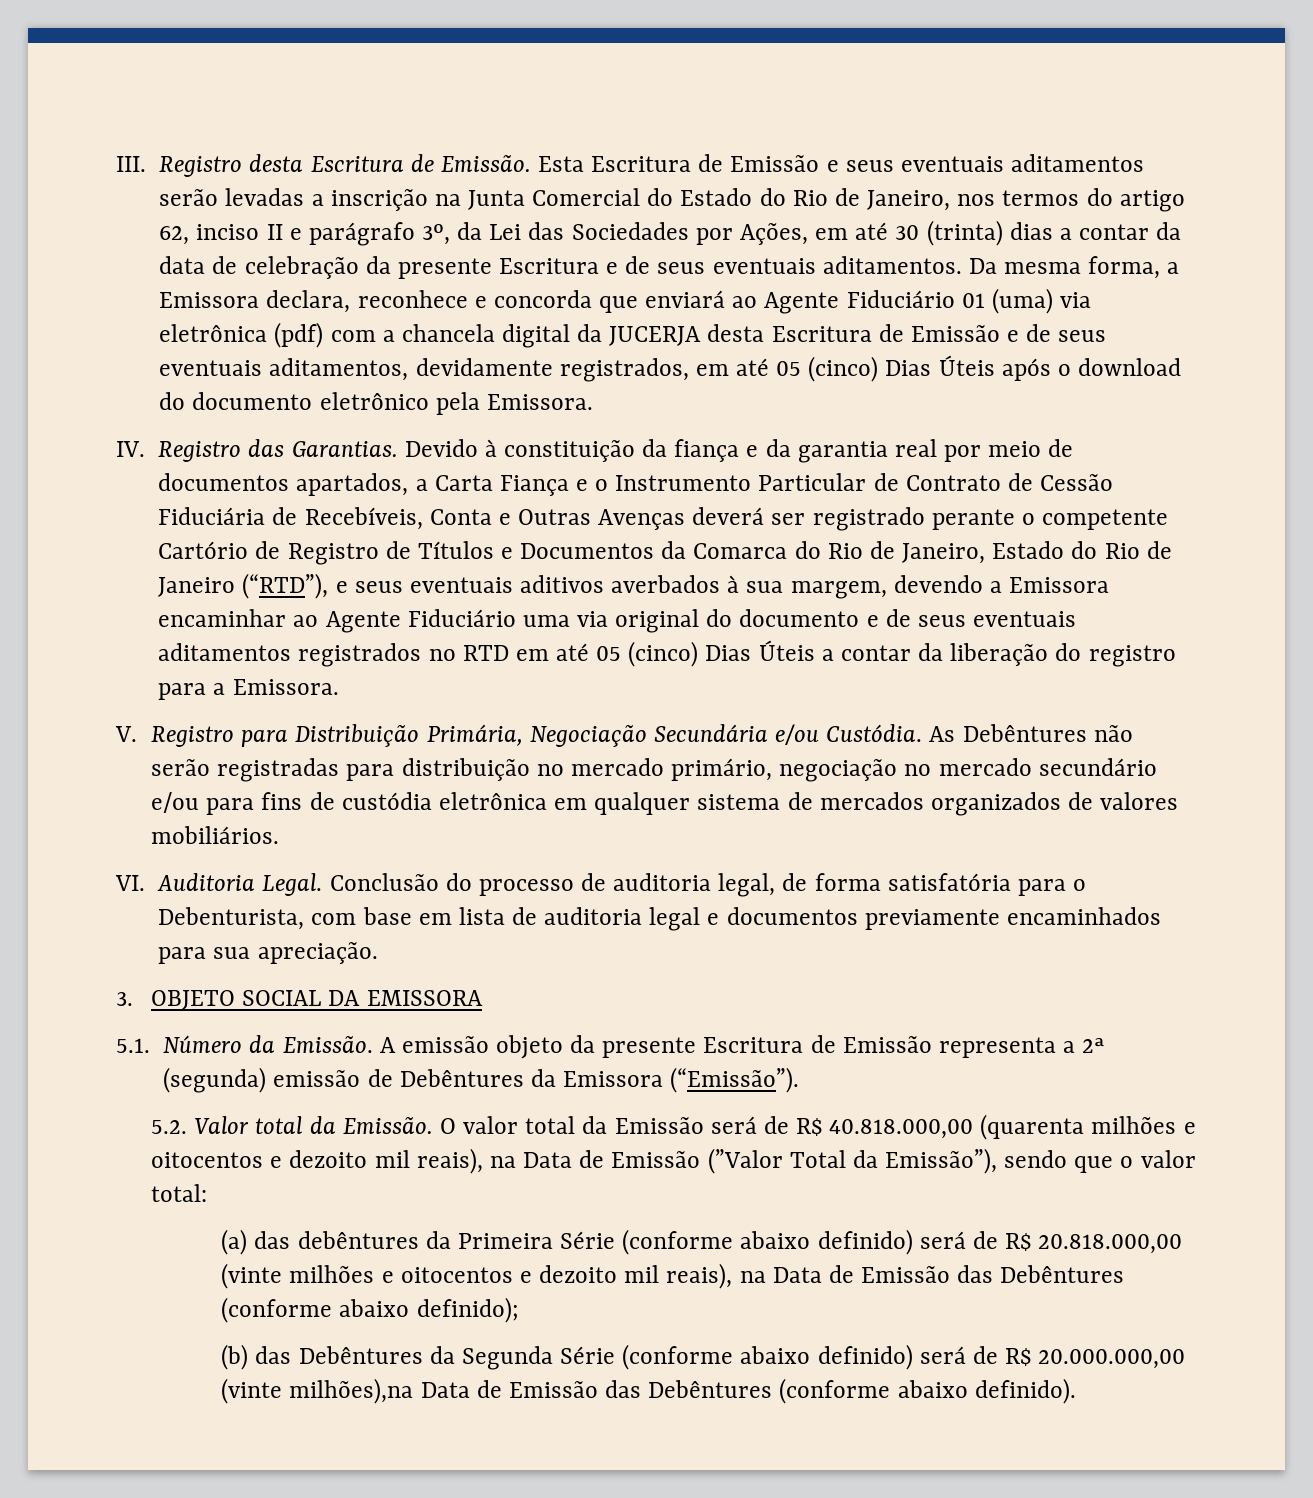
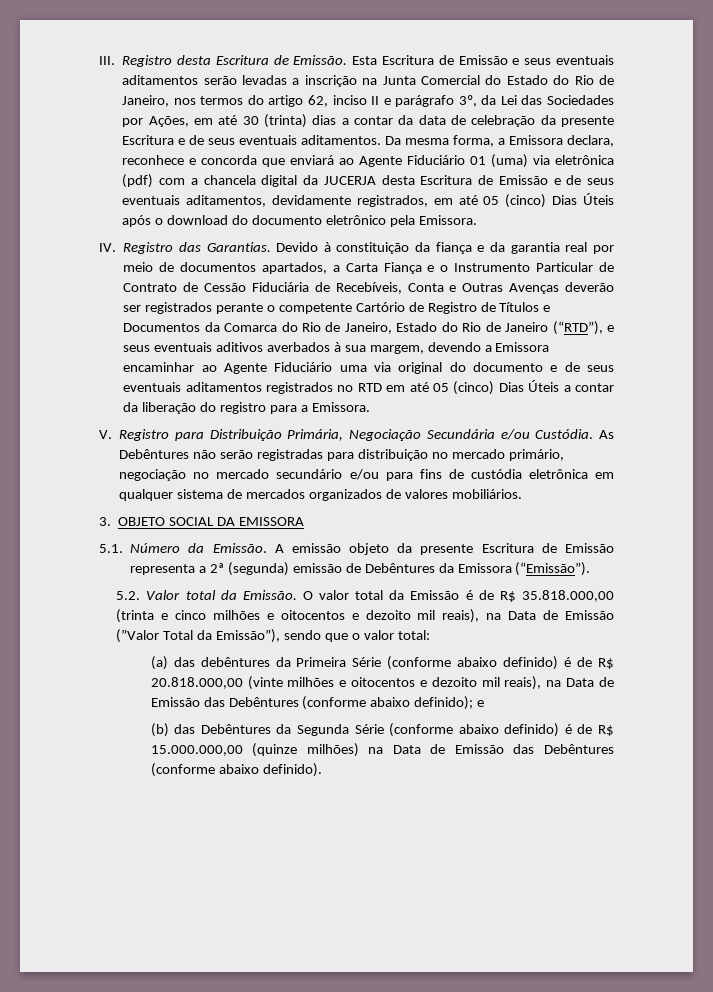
- Devido à constituição da fiança e da garantia real por meio de documentos apartados, a Carta Fiança e o Instrumento Particular de Contrato de Cessão Fiduciária de Recebíveis, Conta e Outras Avenças deverá ser registrado perante o competente Cartório de Registro de Títulos e Documentos da Comarca do Rio de Janeiro, Estado do Rio de Janeiro (“RTD”), e seus eventuais aditivos averbados à sua margem, devendo a Emissora encaminhar ao Agente Fiduciário uma via original do documento e de seus eventuais aditamentos registrados no RTD em até 05 (cinco) Dias Úteis a contar da liberação do registro para a Emissora.
+ Devido à constituição da fiança e da garantia real por meio de documentos apartados, a Carta Fiança e o Instrumento Particular de Contrato de Cessão Fiduciária de Recebíveis, Conta e Outras Avenças deverão ser registrados perante o competente Cartório de Registro de Títulos e Documentos da Comarca do Rio de Janeiro, Estado do Rio de Janeiro (“RTD”), e seus eventuais aditivos averbados à sua margem, devendo a Emissora encaminhar ao Agente Fiduciário uma via original do documento e de seus eventuais aditamentos registrados no RTD em até 05 (cinco) Dias Úteis a contar da liberação do registro para a Emissora.
- VI. Auditoria Legal. Conclusão do processo de auditoria legal, de forma satisfatória para o Debenturista, com base em lista de auditoria legal e documentos previamente encaminhados para sua apreciação.
- O valor total da Emissão será de R$ 40.818.000,00 (quarenta milhões e oitocentos e dezoito mil reais), na Data de Emissão (”Valor Total da Emissão”), sendo que o valor total:
+ O valor total da Emissão é de R$ 35.818.000,00 (trinta e cinco milhões e oitocentos e dezoito mil reais), na Data de Emissão (”Valor Total da Emissão”), sendo que o valor total:
- (a) das debêntures da Primeira Série (conforme abaixo definido) será de R$ 20.818.000,00 (vinte milhões e oitocentos e dezoito mil reais), na Data de Emissão das Debêntures (conforme abaixo definido);
+ (a) das debêntures da Primeira Série (conforme abaixo definido) é de R$ 20.818.000,00 (vinte milhões e oitocentos e dezoito mil reais), na Data de Emissão das Debêntures (conforme abaixo definido); e
- (b) das Debêntures da Segunda Série (conforme abaixo definido) será de R$ 20.000.000,00 (vinte milhões),na Data de Emissão das Debêntures (conforme abaixo definido).
+ (b) das Debêntures da Segunda Série (conforme abaixo definido) é de R$ 15.000.000,00 (quinze milhões) na Data de Emissão das Debêntures (conforme abaixo definido).

